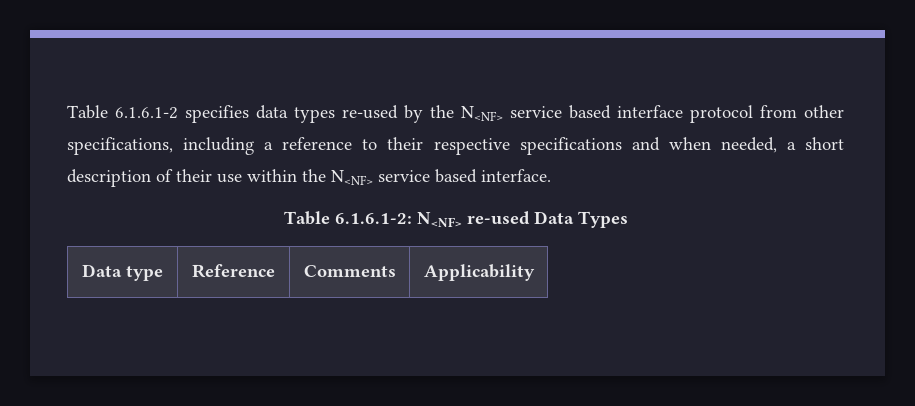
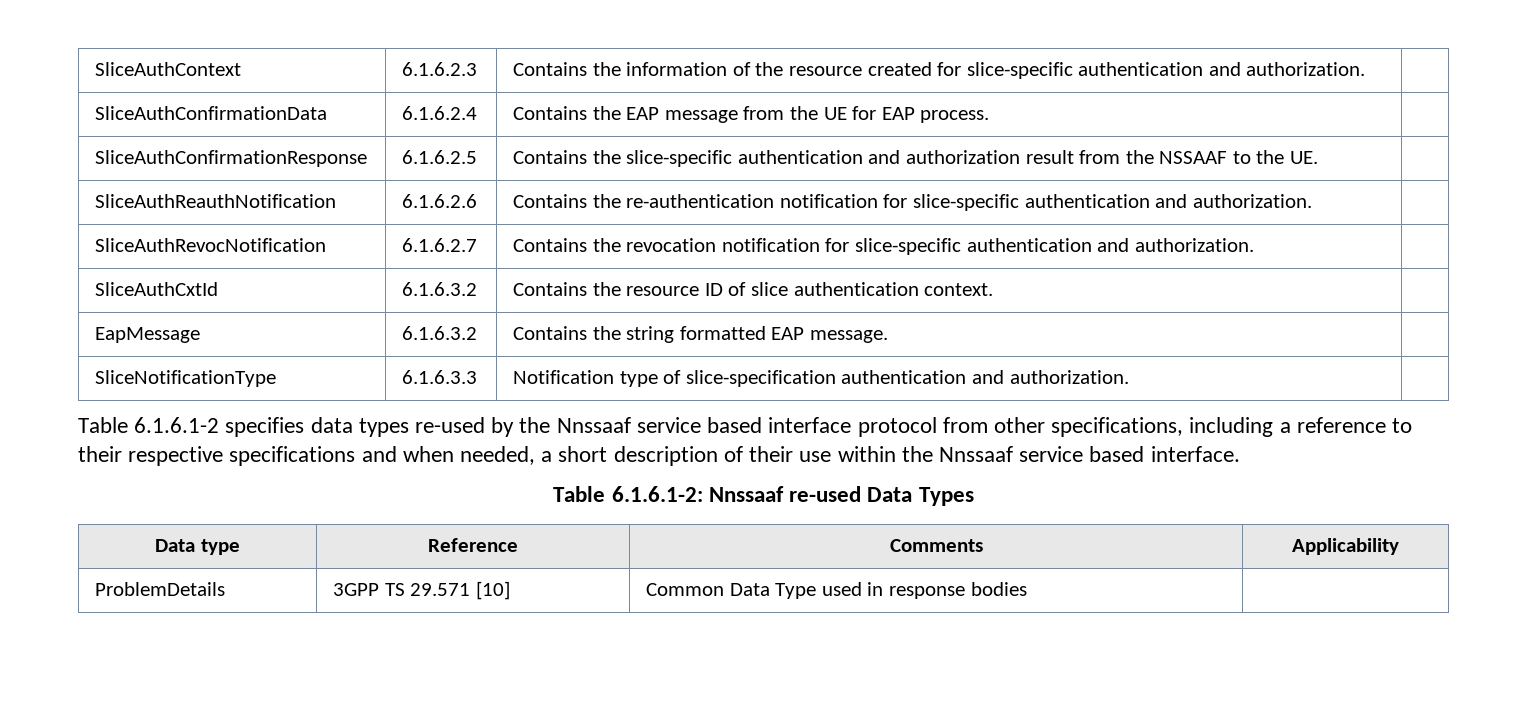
+ SliceAuthContext | 6.1.6.2.3 | Contains the information of the resource created for slice-specific authentication and authorization. |
+ SliceAuthConfirmationData | 6.1.6.2.4 | Contains the EAP message from the UE for EAP process. |
+ SliceAuthConfirmationResponse | 6.1.6.2.5 | Contains the slice-specific authentication and authorization result from the NSSAAF to the UE. |
+ SliceAuthReauthNotification | 6.1.6.2.6 | Contains the re-authentication notification for slice-specific authentication and authorization. |
+ SliceAuthRevocNotification | 6.1.6.2.7 | Contains the revocation notification for slice-specific authentication and authorization. |
+ SliceAuthCxtId | 6.1.6.3.2 | Contains the resource ID of slice authentication context. |
+ EapMessage | 6.1.6.3.2 | Contains the string formatted EAP message. |
+ SliceNotificationType | 6.1.6.3.3 | Notification type of slice-specification authentication and authorization. |
- Table 6.1.6.1-2 specifies data types re-used by the N<NF> service based interface protocol from other specifications, including a reference to their respective specifications and when needed, a short description of their use within the N<NF> service based interface.
+ Table 6.1.6.1-2 specifies data types re-used by the Nnssaaf service based interface protocol from other specifications, including a reference to their respective specifications and when needed, a short description of their use within the Nnssaaf service based interface.
- Table 6.1.6.1-2: N<NF> re-used Data Types
+ Table 6.1.6.1-2: Nnssaaf re-used Data Types
+ ProblemDetails | 3GPP TS 29.571 [10] | Common Data Type used in response bodies |

